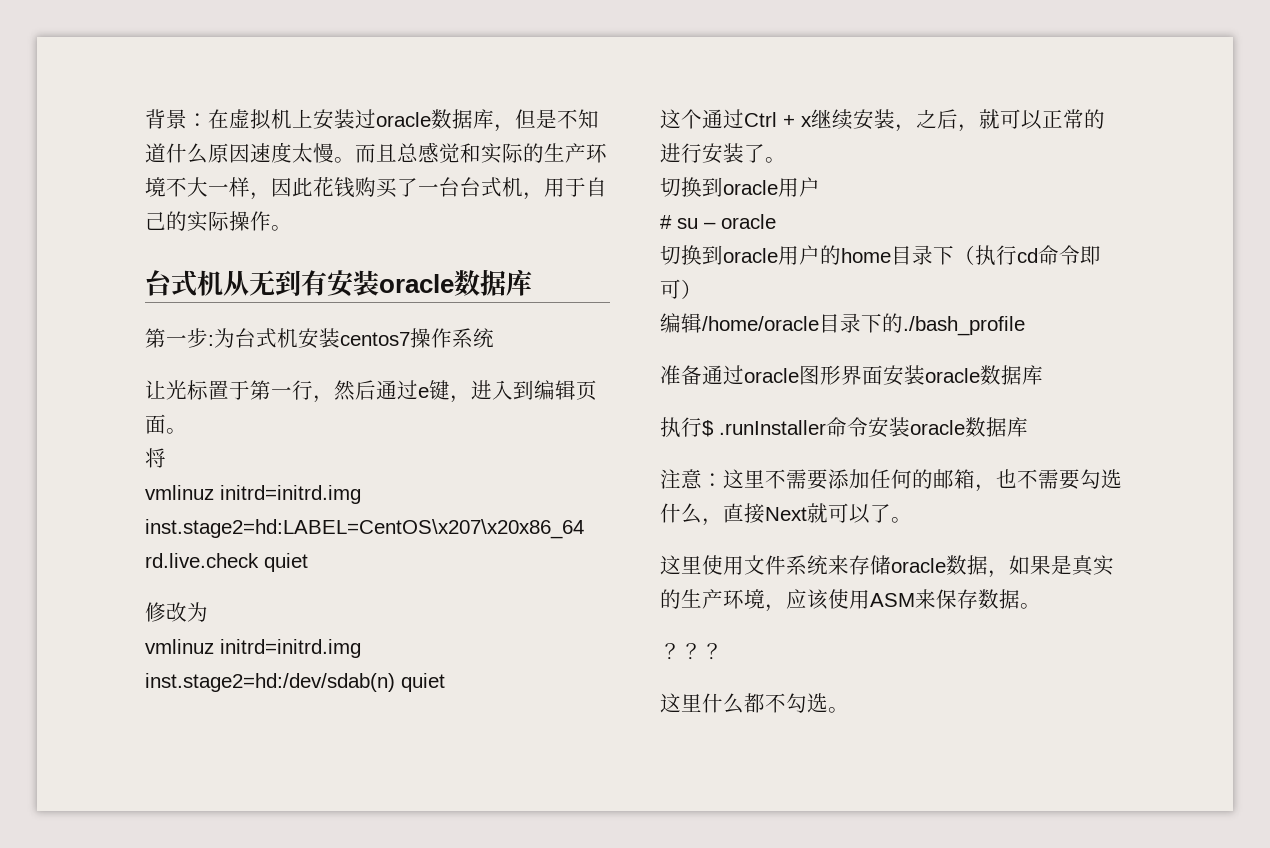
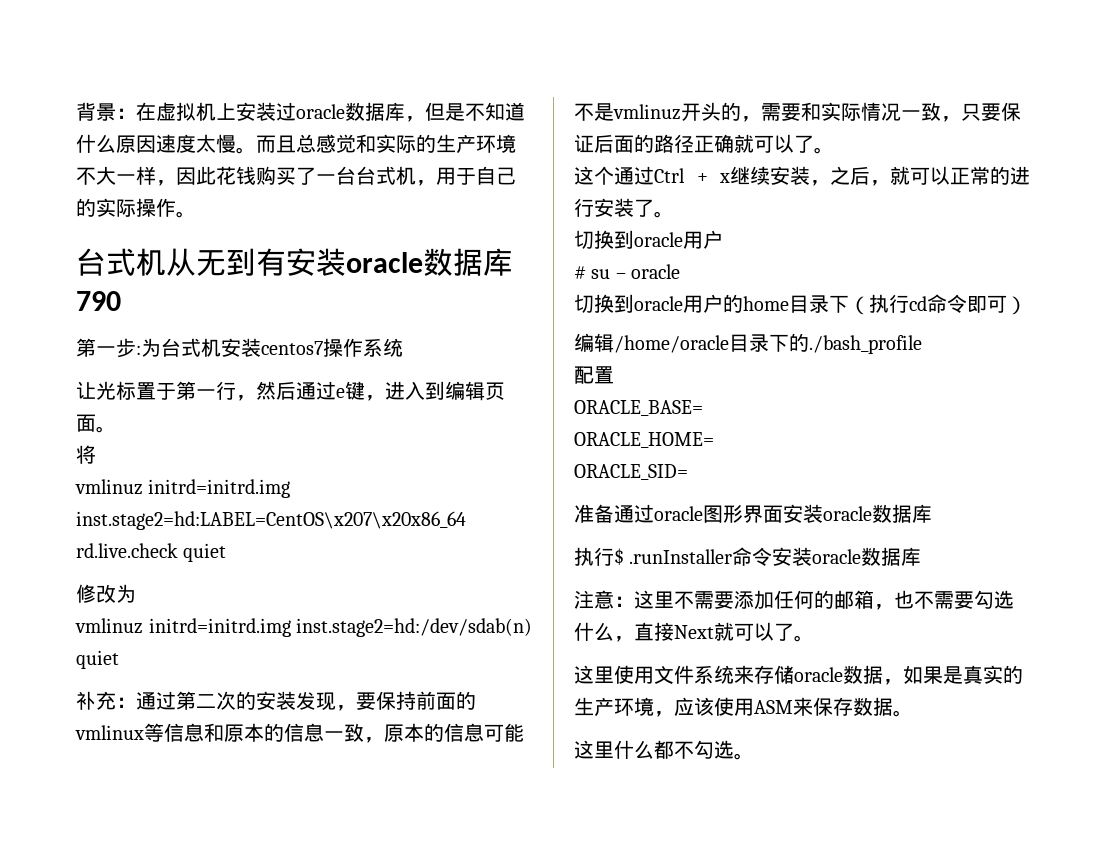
- 台式机从无到有安装oracle数据库
+ 台式机从无到有安装oracle数据库790
+ 补充：通过第二次的安装发现，要保持前面的vmlinux等信息和原本的信息一致，原本的信息可能不是vmlinuz开头的，需要和实际情况一致，只要保证后面的路径正确就可以了。
+ 配置
+ ORACLE_BASE=
+ ORACLE_HOME=
+ ORACLE_SID=
- ？？？

